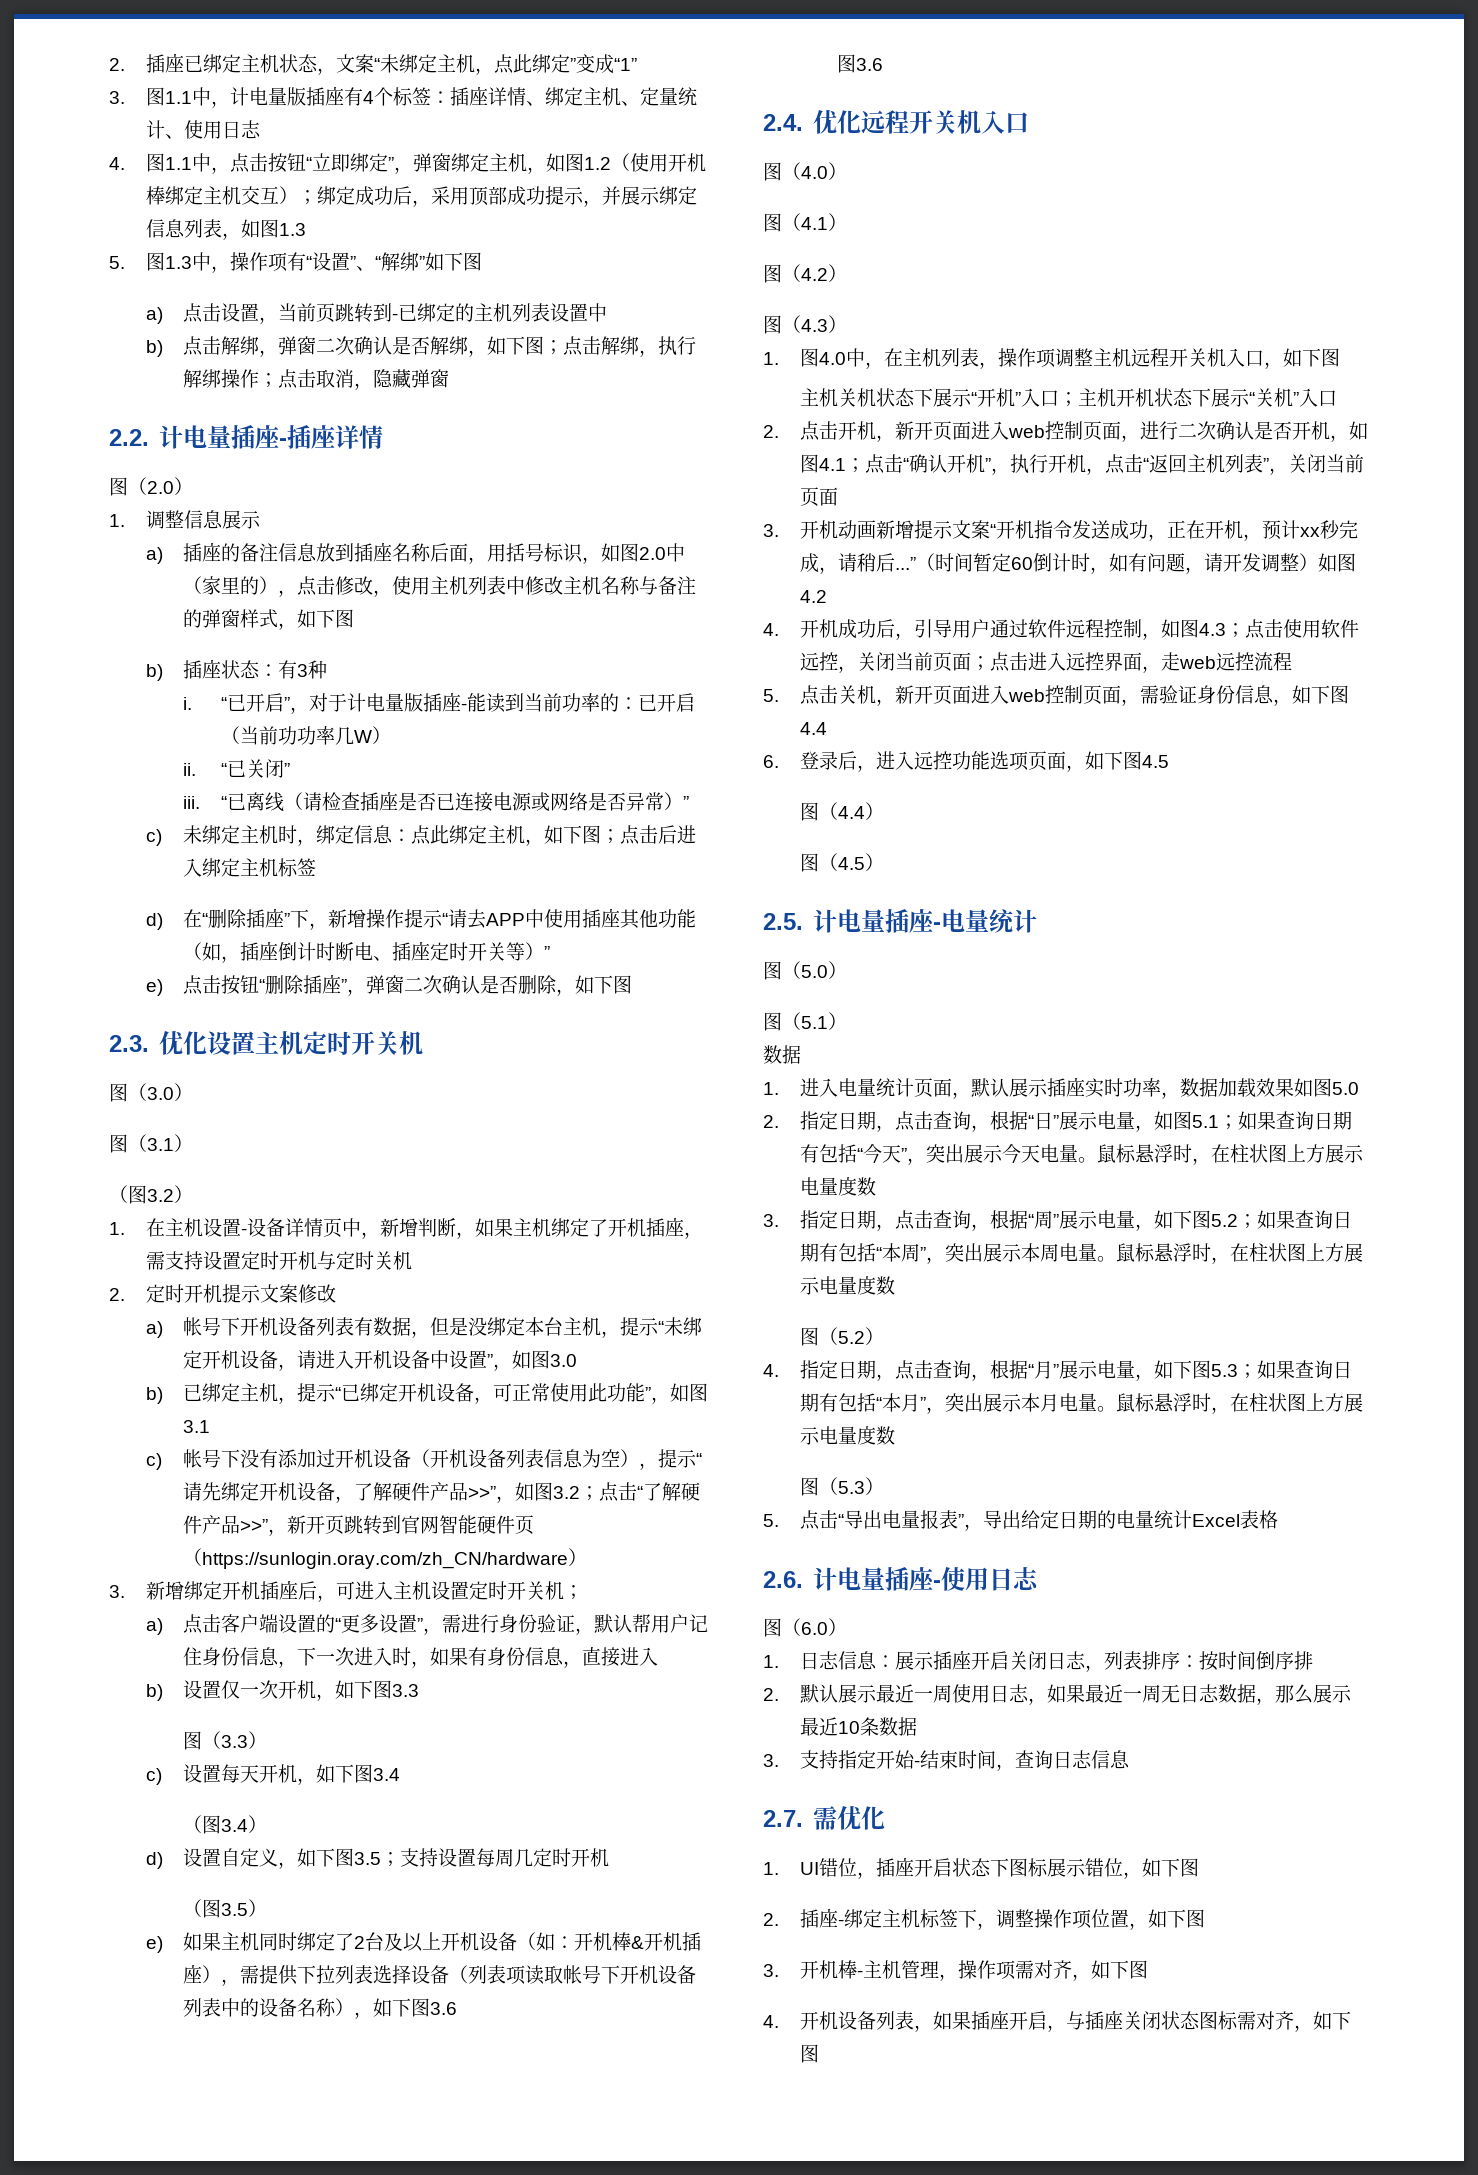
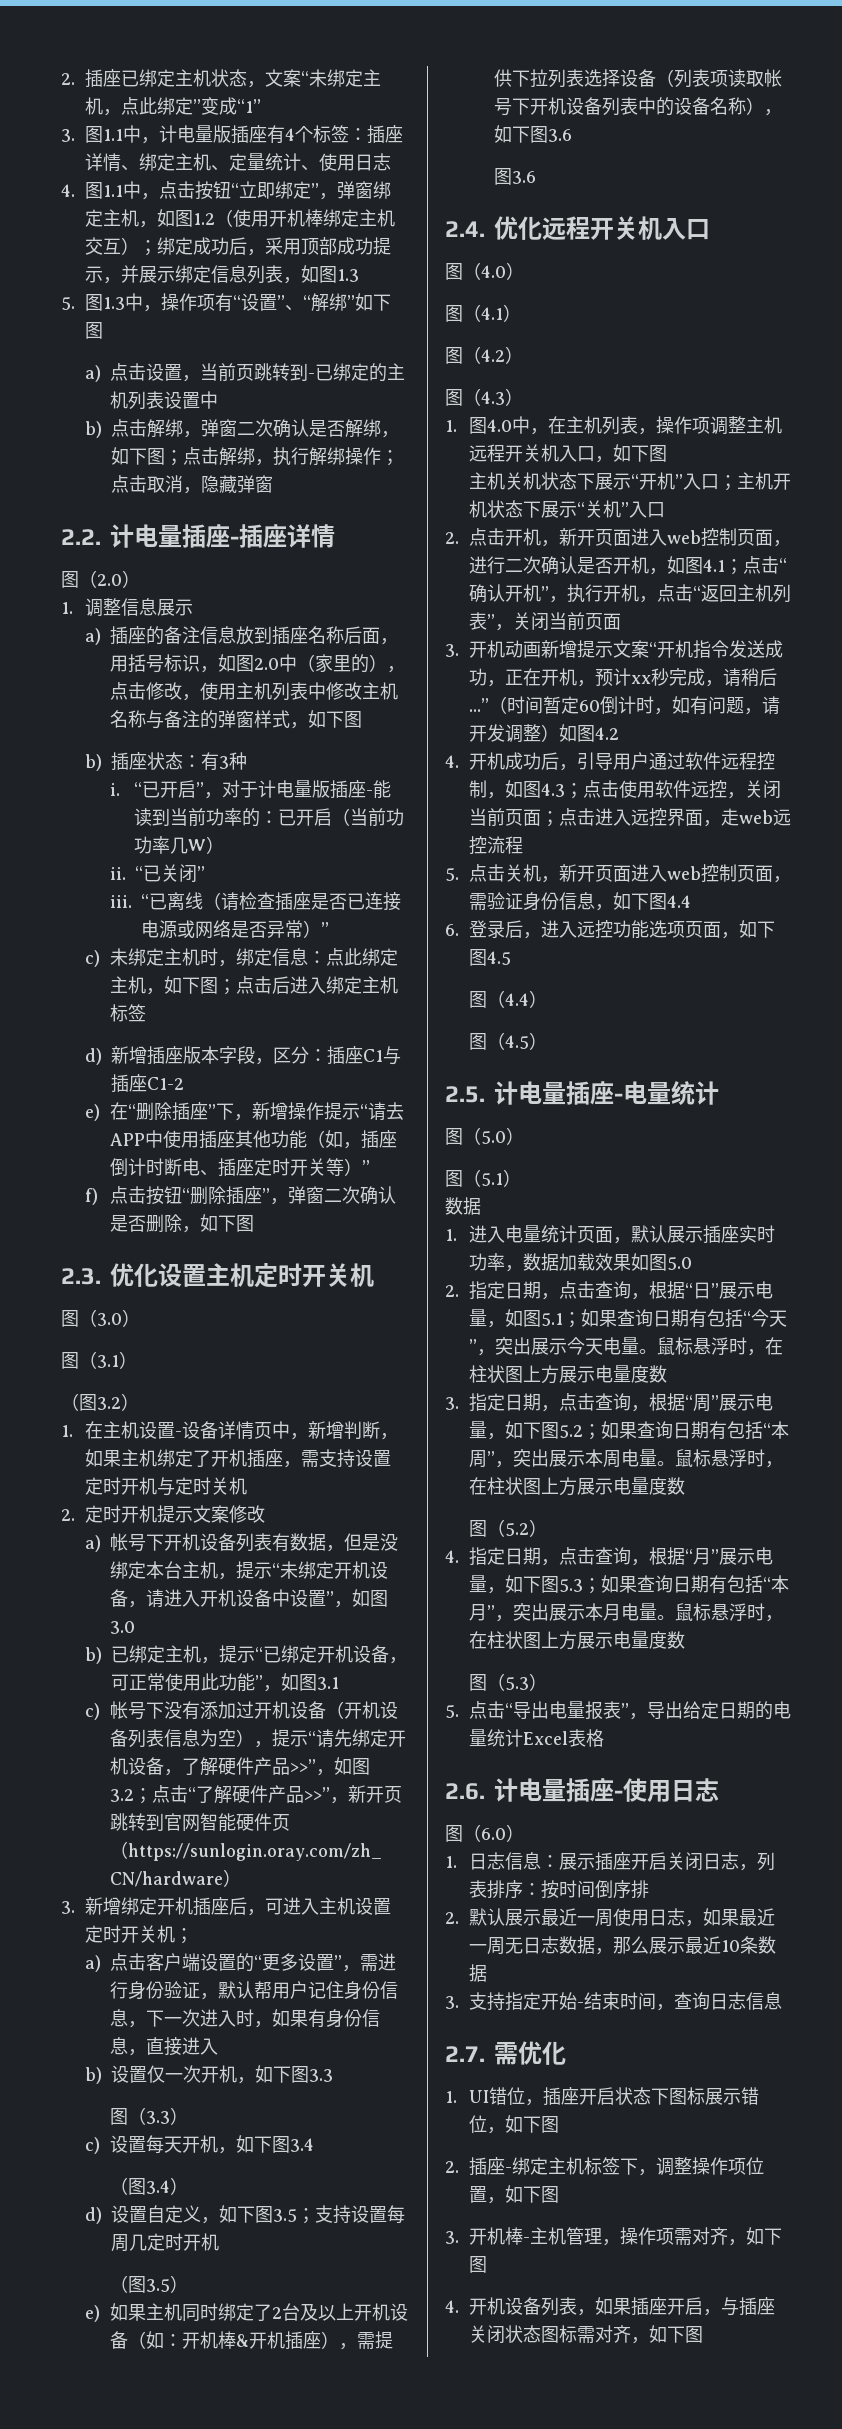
- d)在“删除插座”下，新增操作提示“请去APP中使用插座其他功能（如，插座倒计时断电、插座定时开关等）”
+ d)新增插座版本字段，区分：插座C1与插座C1-2
+ e)在“删除插座”下，新增操作提示“请去APP中使用插座其他功能（如，插座倒计时断电、插座定时开关等）”
- e)点击按钮“删除插座”，弹窗二次确认是否删除，如下图
+ f)点击按钮“删除插座”，弹窗二次确认是否删除，如下图

